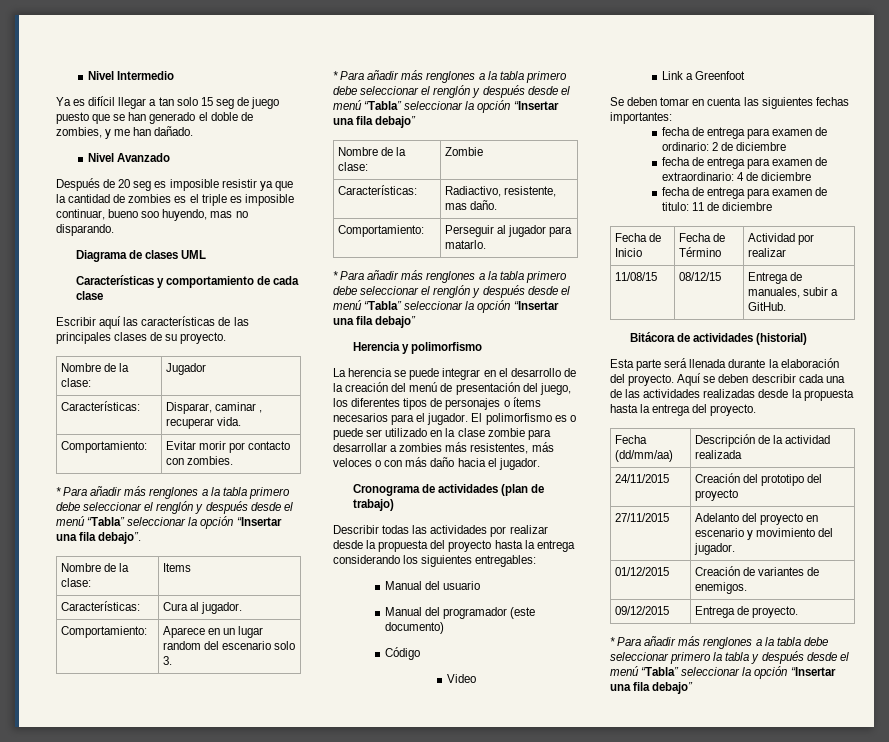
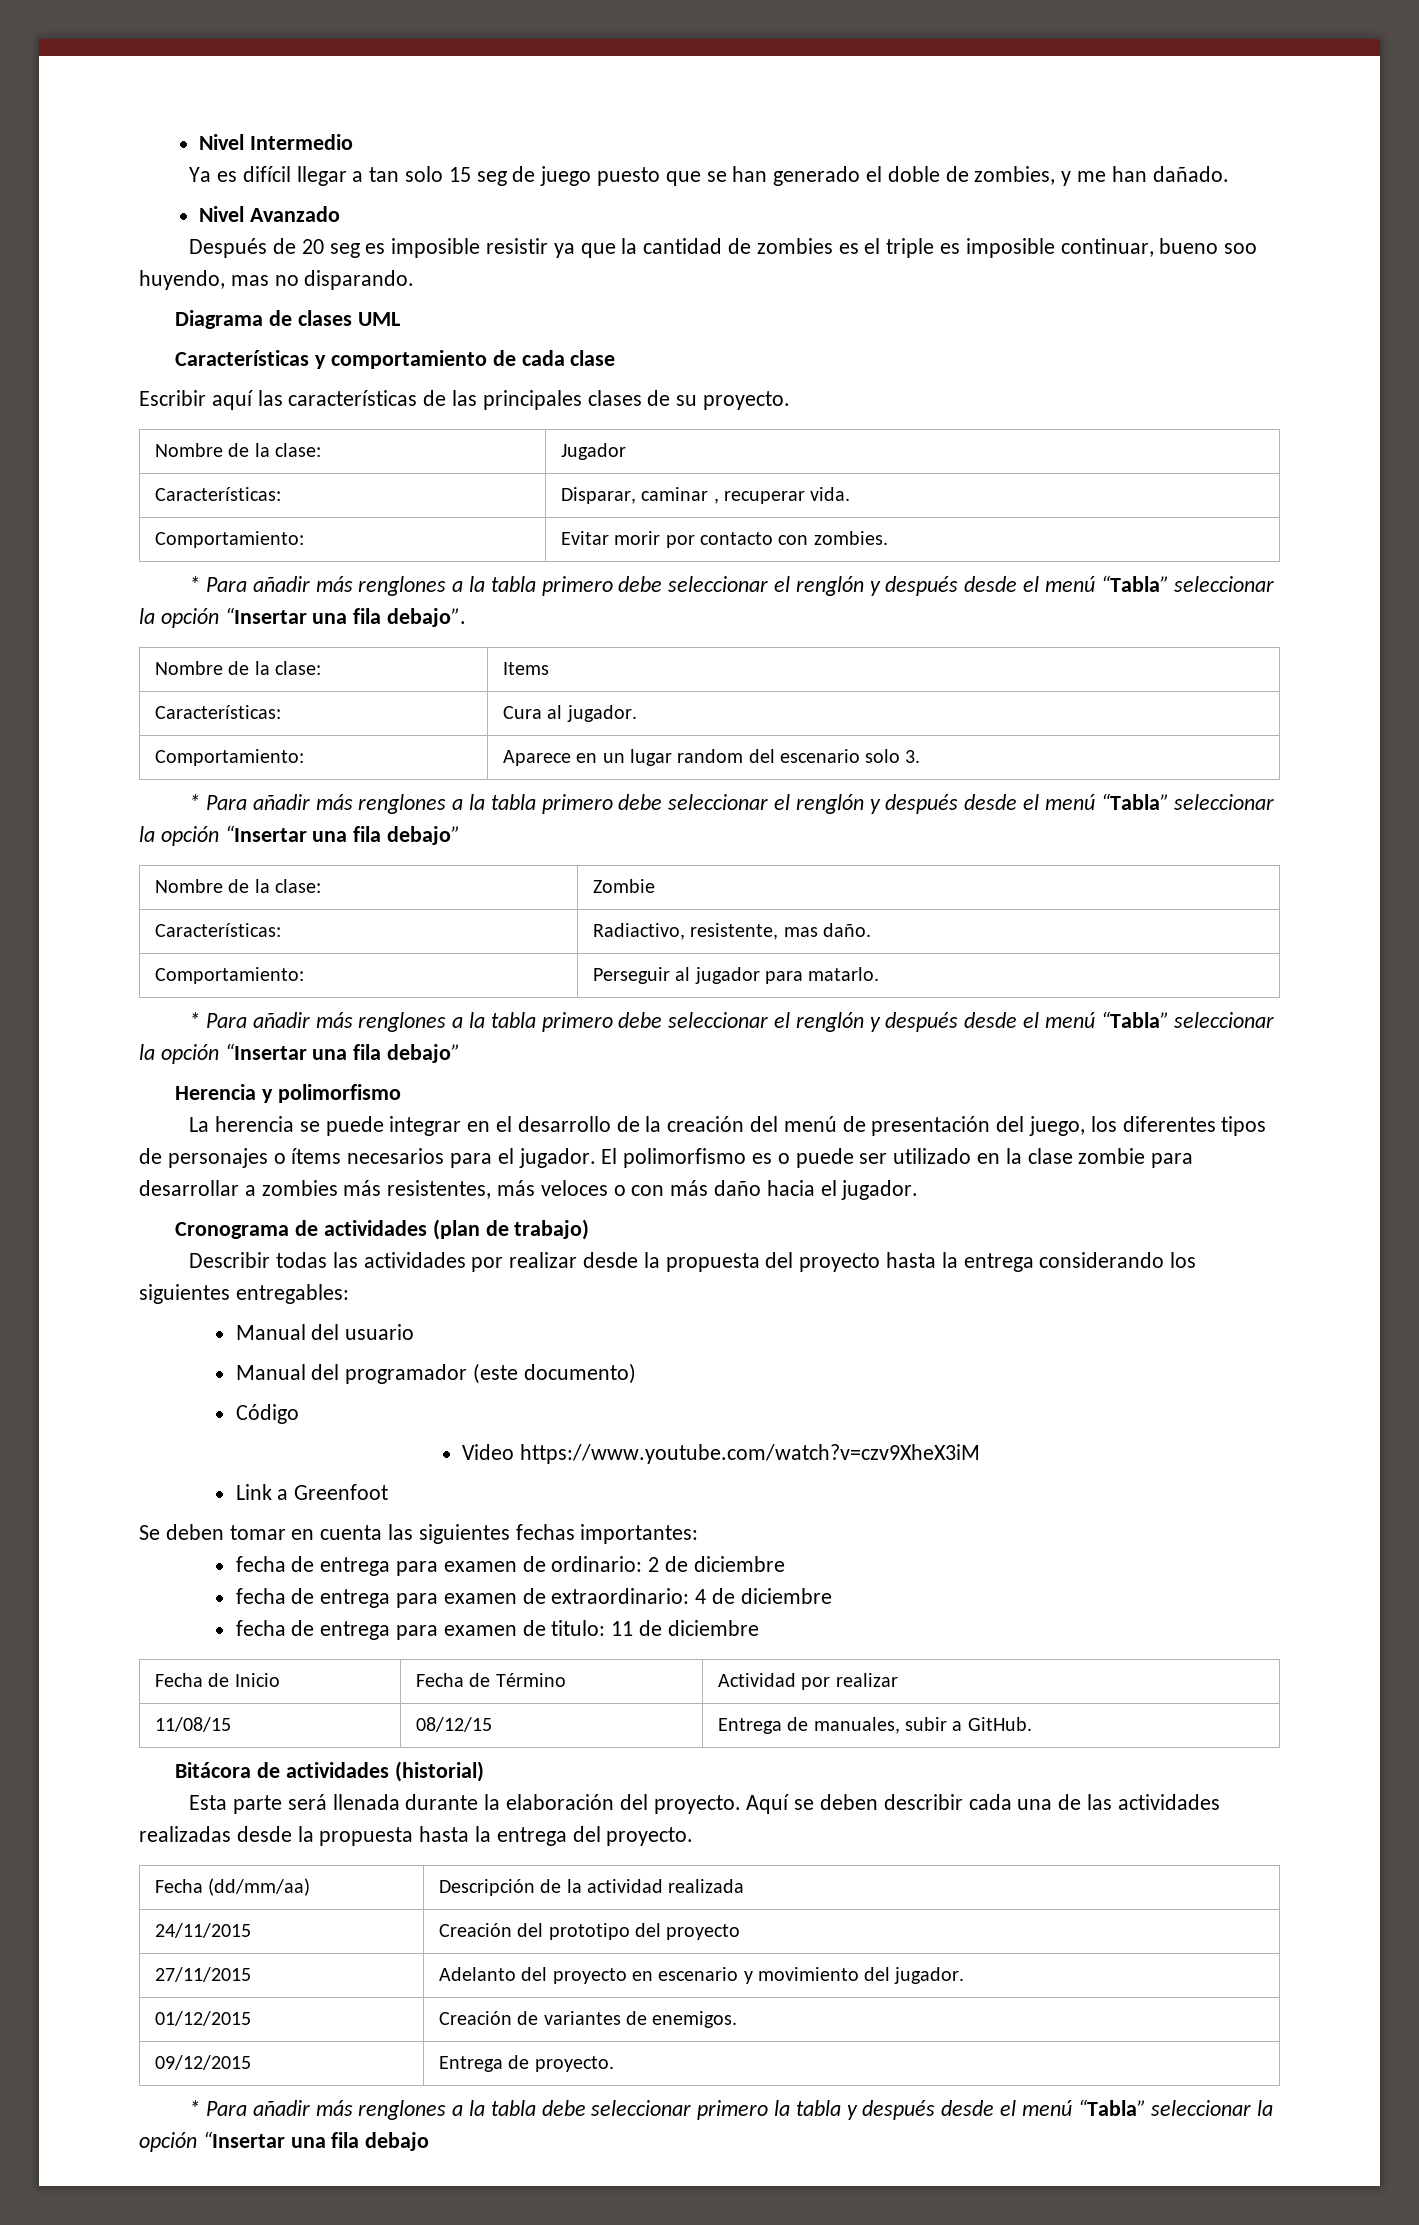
- Video
+ Video https://www.youtube.com/watch?v=czv9XheX3iM
- * Para añadir más renglones a la tabla debe seleccionar primero la tabla y después desde el menú “Tabla” seleccionar la opción “Insertar una fila debajo”
+ * Para añadir más renglones a la tabla debe seleccionar primero la tabla y después desde el menú “Tabla” seleccionar la opción “Insertar una fila debajo

